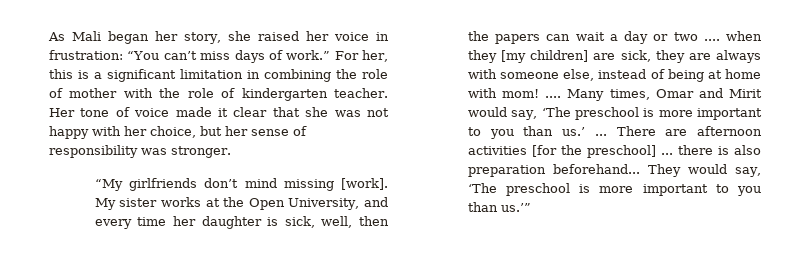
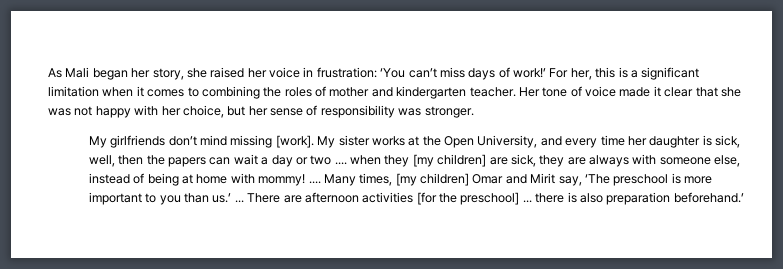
- As Mali began her story, she raised her voice in frustration: “You can’t miss days of work.”
+ As Mali began her story, she raised her voice in frustration: ‘You can’t miss days of work!’
- For her, this is a significant limitation in combining the role of mother with the role of kindergarten teacher.
+ For her, this is a significant limitation when it comes to combining the roles of mother and kindergarten teacher.
- “My girlfriends don’t mind missing [work].
+ My girlfriends don’t mind missing [work].
- My sister works at the Open University, and every time her daughter is sick, well, then the papers can wait a day or two .... when they [my children] are sick, they are always with someone else, instead of being at home with mom! ....
+ My sister works at the Open University, and every time her daughter is sick, well, then the papers can wait a day or two .... when they [my children] are sick, they are always with someone else, instead of being at home with mommy! ....
- Many times, Omar and Mirit would say, ‘The preschool is more important to you than us.’ ...
+ Many times, [my children] Omar and Mirit say, ‘The preschool is more important to you than us.’ ...
- There are afternoon activities [for the preschool] ... there is also preparation beforehand... They would say, ‘The preschool is more important to you than us.’”
+ There are afternoon activities [for the preschool] ... there is also preparation beforehand.’

